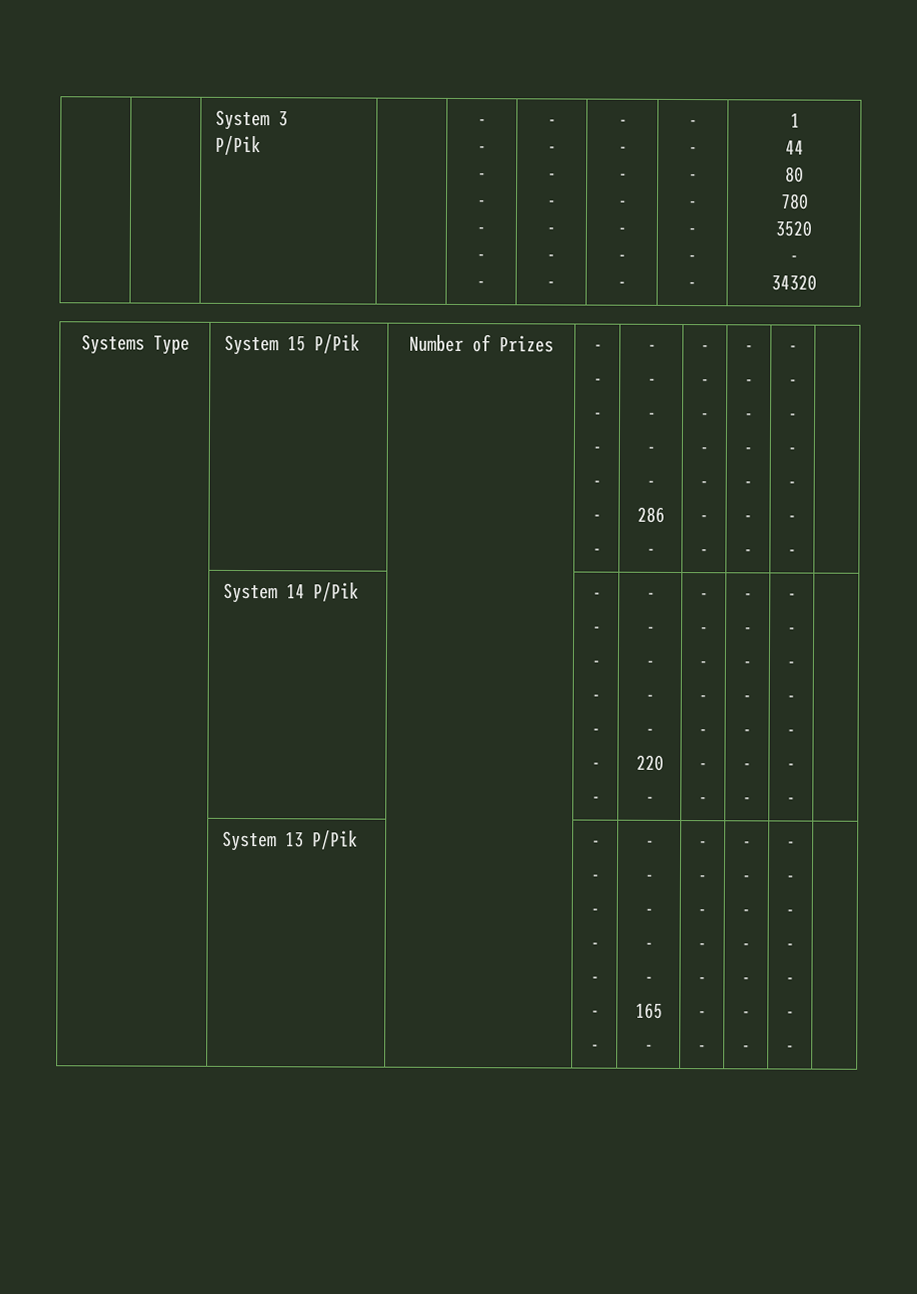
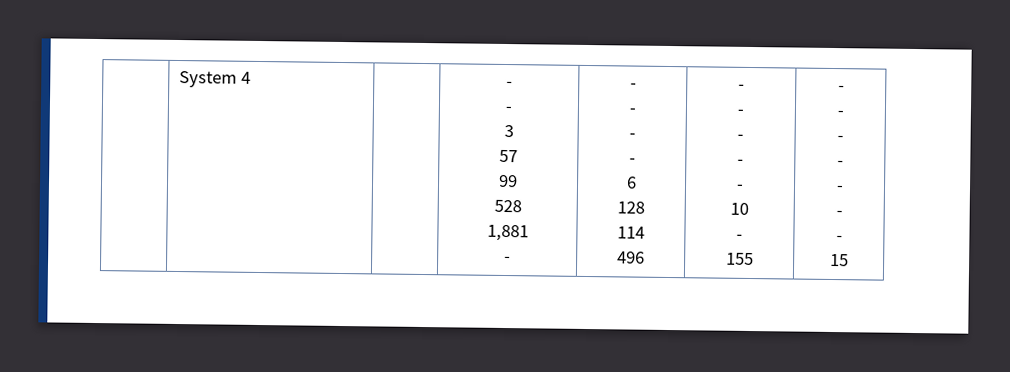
- | | System 3
- P/Pik | | -
+ | System 4 | | -
+ -
+ 3
+ 57
+ 99
+ 528
+ 1,881
+ - | -
+ -
+ -
+ -
+ 6
+ 128
+ 114
+ 496 | -
+ -
+ -
+ -
+ -
+ 10
+ -
+ 155 | -
  -
  -
  -
  -
  -
- - | -
  -
- -
- -
- -
- -
- - | -
- -
- -
- -
- -
- -
- - | -
- -
- -
- -
- -
- -
- - | 1
- 44
- 80
- 780
- 3520
- -
- 34320
- Systems Type | System 15 P/Pik | Number of Prizes | -
- -
- -
- -
- -
- -
- - | -
- -
- -
- -
- -
- 286
- - | -
- -
- -
- -
- -
- -
- - | -
- -
- -
- -
- -
- -
- - | -
- -
- -
- -
- -
- -
- - |
- | System 14 P/Pik | | -
- -
- -
- -
- -
- -
- - | -
- -
- -
- -
- -
- 220
- - | -
- -
- -
- -
- -
- -
- - | -
- -
- -
- -
- -
- -
- - | -
- -
- -
- -
- -
- -
- - |
- | System 13 P/Pik | | -
- -
- -
- -
- -
- -
- - | -
- -
- -
- -
- -
- 165
- - | -
- -
- -
- -
- -
- -
- - | -
- -
- -
- -
- -
- -
- - | -
- -
- -
- -
- -
- -
- - |
+ 15

